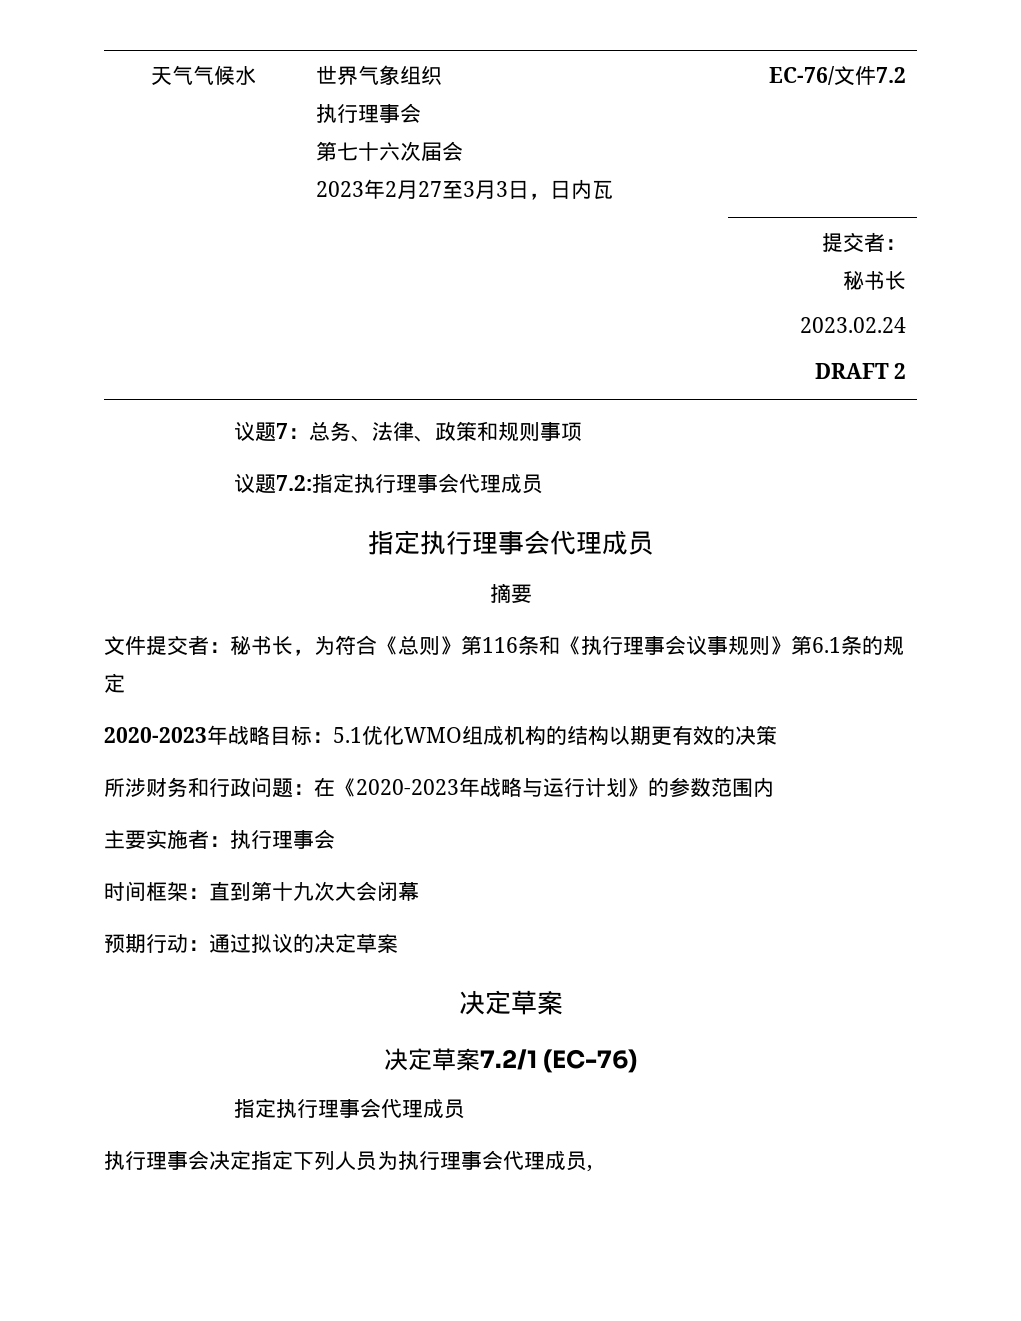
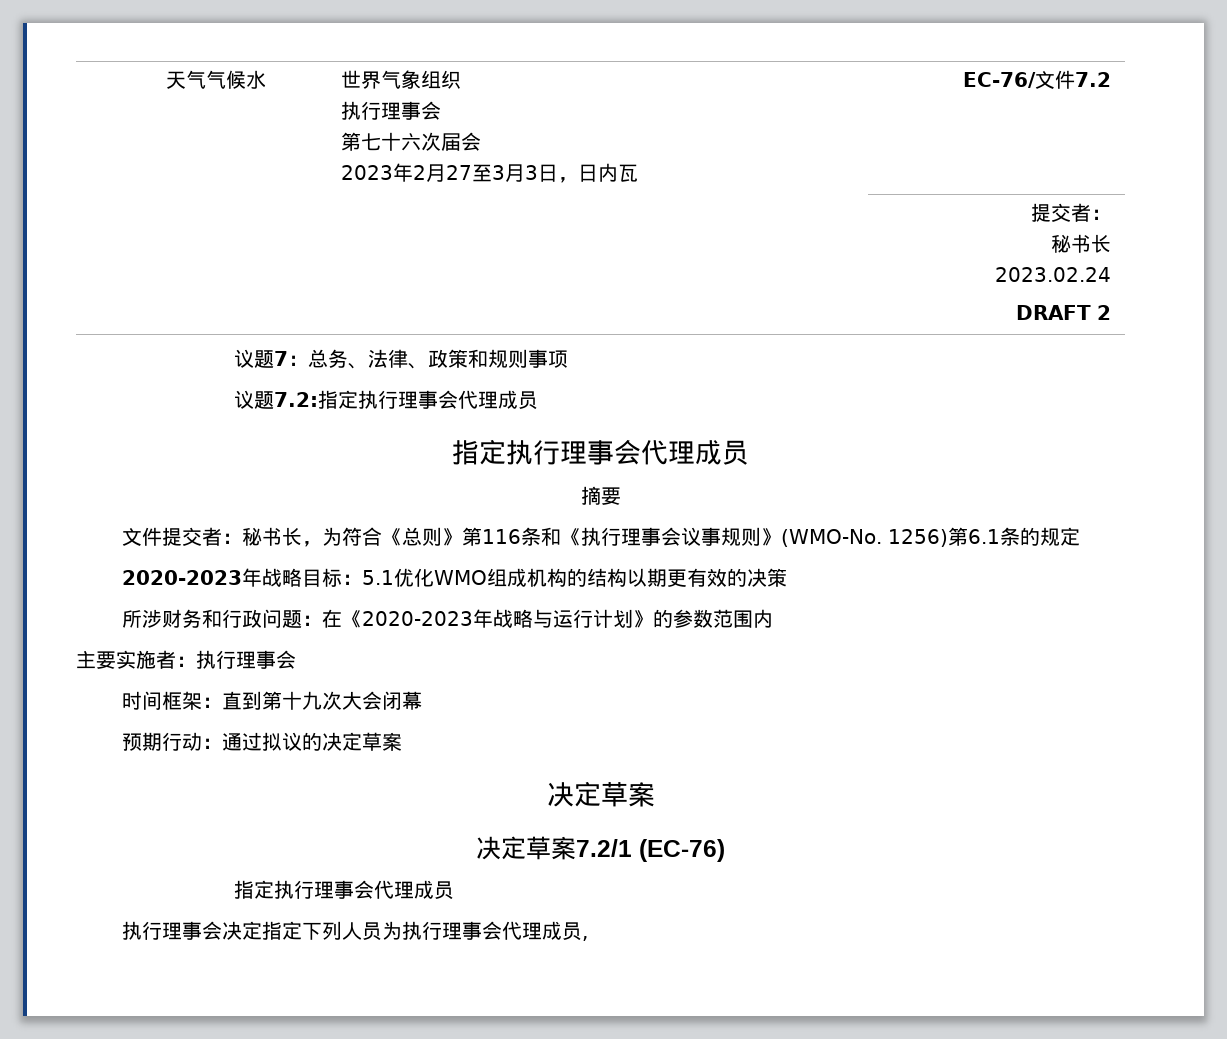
- 文件提交者：秘书长，为符合《总则》第116条和《执行理事会议事规则》第6.1条的规定
+ 文件提交者：秘书长，为符合《总则》第116条和《执行理事会议事规则》(WMO-No. 1256)第6.1条的规定

